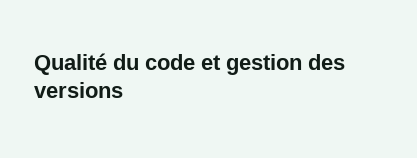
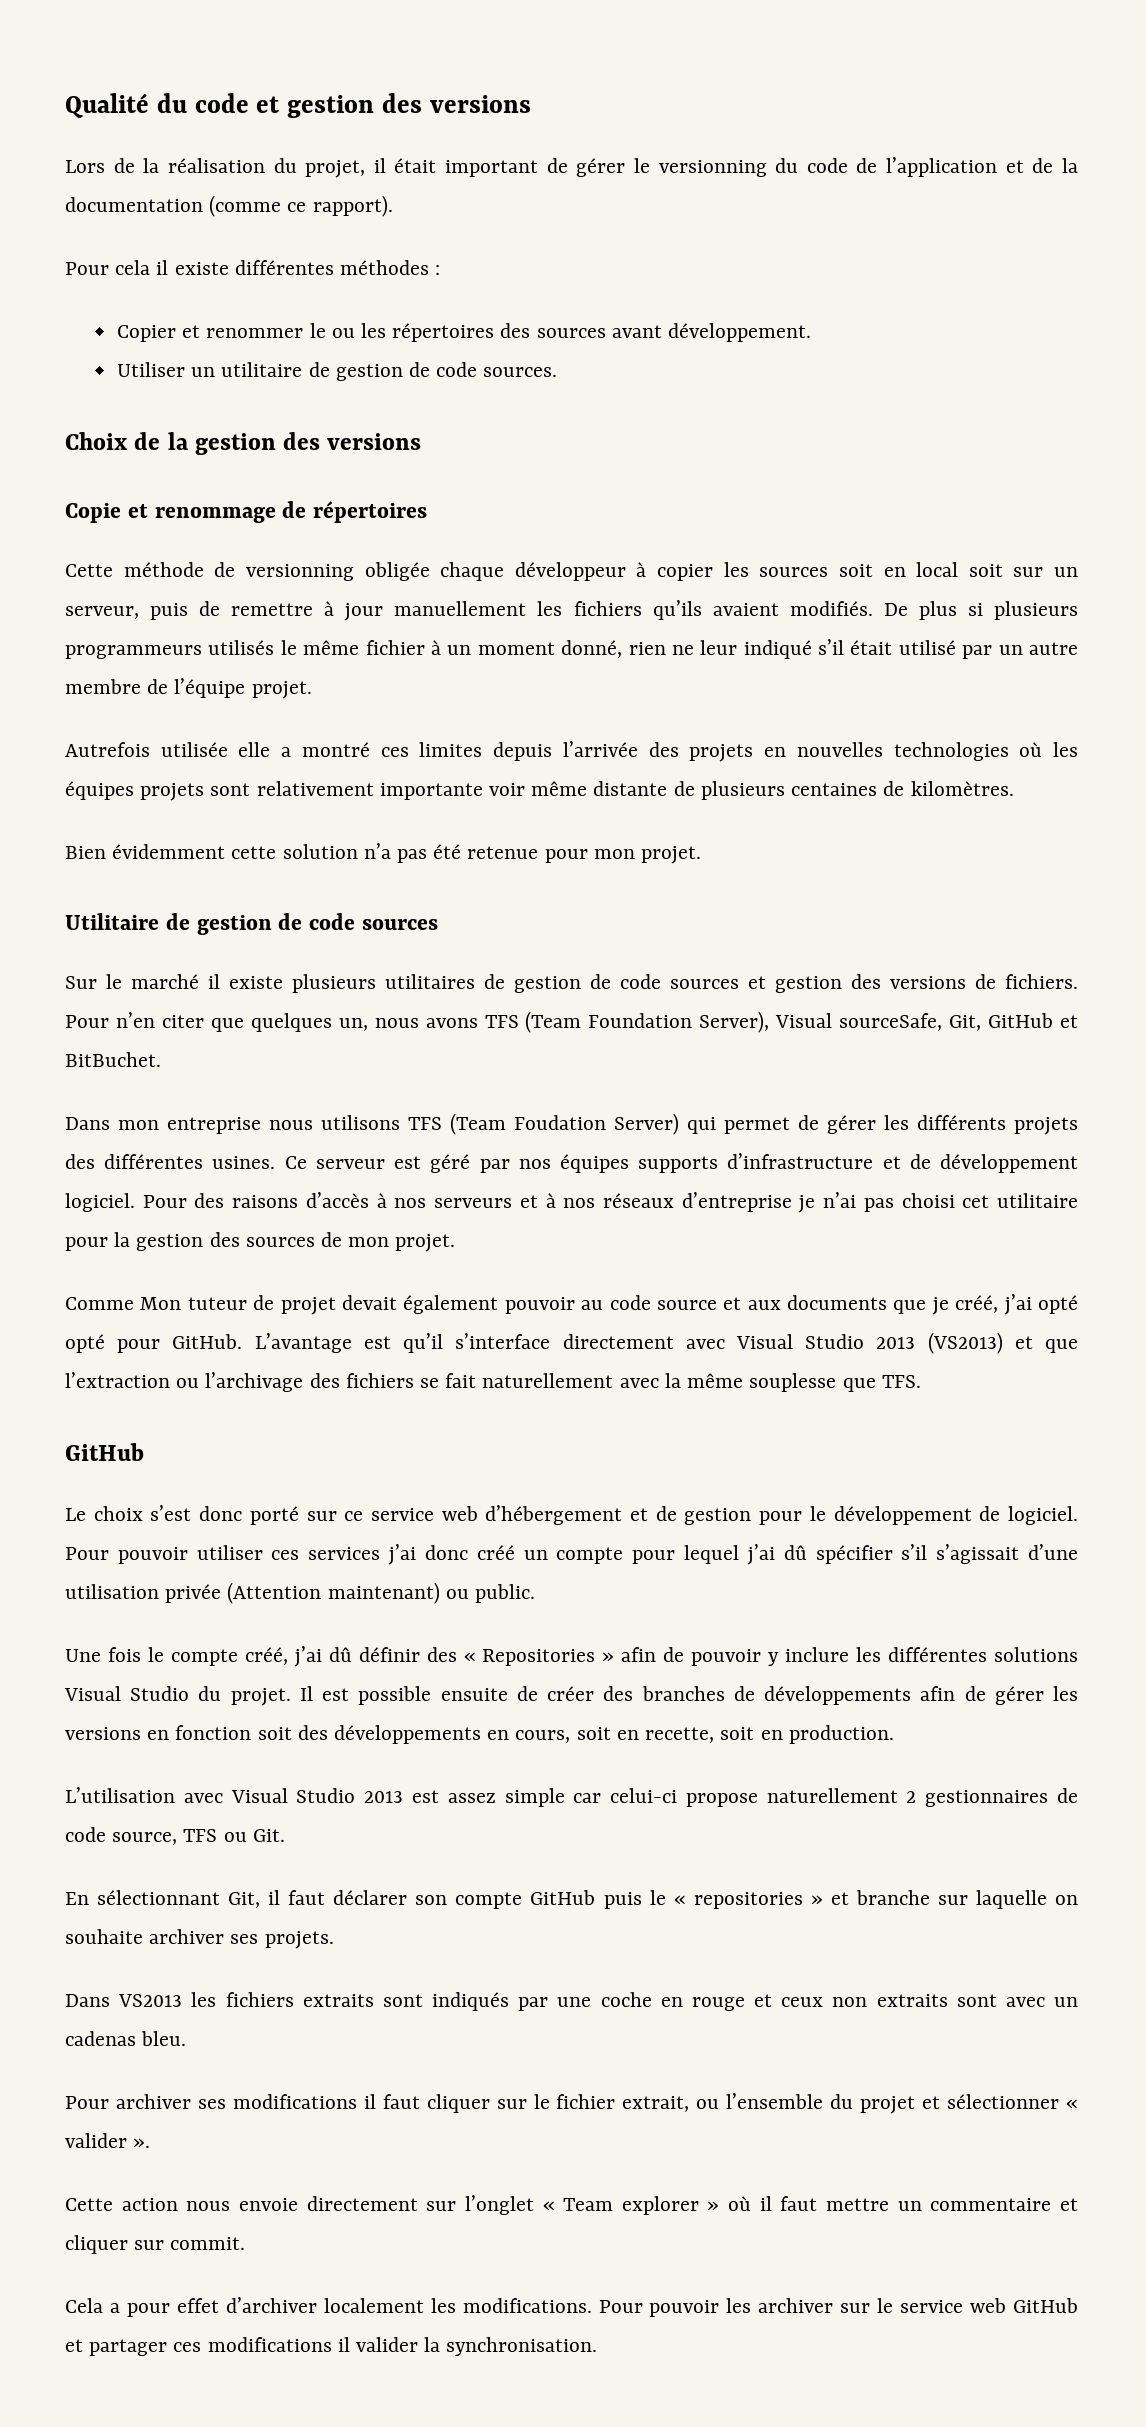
+ Lors de la réalisation du projet, il était important de gérer le versionning du code de l’application et de la documentation (comme ce rapport).
+ Pour cela il existe différentes méthodes :
+ Copier et renommer le ou les répertoires des sources avant développement.
+ Utiliser un utilitaire de gestion de code sources.
+ Choix de la gestion des versions
+ Copie et renommage de répertoires
+ Cette méthode de versionning obligée chaque développeur à copier les sources soit en local soit sur un serveur, puis de remettre à jour manuellement les fichiers qu’ils avaient modifiés. De plus si plusieurs programmeurs utilisés le même fichier à un moment donné, rien ne leur indiqué s’il était utilisé par un autre membre de l’équipe projet.
+ Autrefois utilisée elle a montré ces limites depuis l’arrivée des projets en nouvelles technologies où les équipes projets sont relativement importante voir même distante de plusieurs centaines de kilomètres.
+ Bien évidemment cette solution n’a pas été retenue pour mon projet.
+ Utilitaire de gestion de code sources
+ Sur le marché il existe plusieurs utilitaires de gestion de code sources et gestion des versions de fichiers. Pour n’en citer que quelques un, nous avons TFS (Team Foundation Server), Visual sourceSafe, Git, GitHub et BitBuchet.
+ Dans mon entreprise nous utilisons TFS (Team Foudation Server) qui permet de gérer les différents projets des différentes usines. Ce serveur est géré par nos équipes supports d’infrastructure et de développement logiciel. Pour des raisons d’accès à nos serveurs et à nos réseaux d’entreprise je n’ai pas choisi cet utilitaire pour la gestion des sources de mon projet.
+ Comme Mon tuteur de projet devait également pouvoir au code source et aux documents que je créé, j’ai opté opté pour GitHub. L’avantage est qu’il s’interface directement avec Visual Studio 2013 (VS2013) et que l’extraction ou l’archivage des fichiers se fait naturellement avec la même souplesse que TFS.
+ GitHub
+ Le choix s’est donc porté sur ce service web d’hébergement et de gestion pour le développement de logiciel. Pour pouvoir utiliser ces services j’ai donc créé un compte pour lequel j’ai dû spécifier s’il s’agissait d’une utilisation privée (Attention maintenant) ou public.
+ Une fois le compte créé, j’ai dû définir des « Repositories » afin de pouvoir y inclure les différentes solutions Visual Studio du projet. Il est possible ensuite de créer des branches de développements afin de gérer les versions en fonction soit des développements en cours, soit en recette, soit en production.
+ L’utilisation avec Visual Studio 2013 est assez simple car celui-ci propose naturellement 2 gestionnaires de code source, TFS ou Git.
+ En sélectionnant Git, il faut déclarer son compte GitHub puis le « repositories » et branche sur laquelle on souhaite archiver ses projets.
+ Dans VS2013 les fichiers extraits sont indiqués par une coche en rouge et ceux non extraits sont avec un cadenas bleu.
+ Pour archiver ses modifications il faut cliquer sur le fichier extrait, ou l’ensemble du projet et sélectionner « valider ».
+ Cette action nous envoie directement sur l’onglet « Team explorer » où il faut mettre un commentaire et cliquer sur commit.
+ Cela a pour effet d’archiver localement les modifications. Pour pouvoir les archiver sur le service web GitHub et partager ces modifications il valider la synchronisation.

